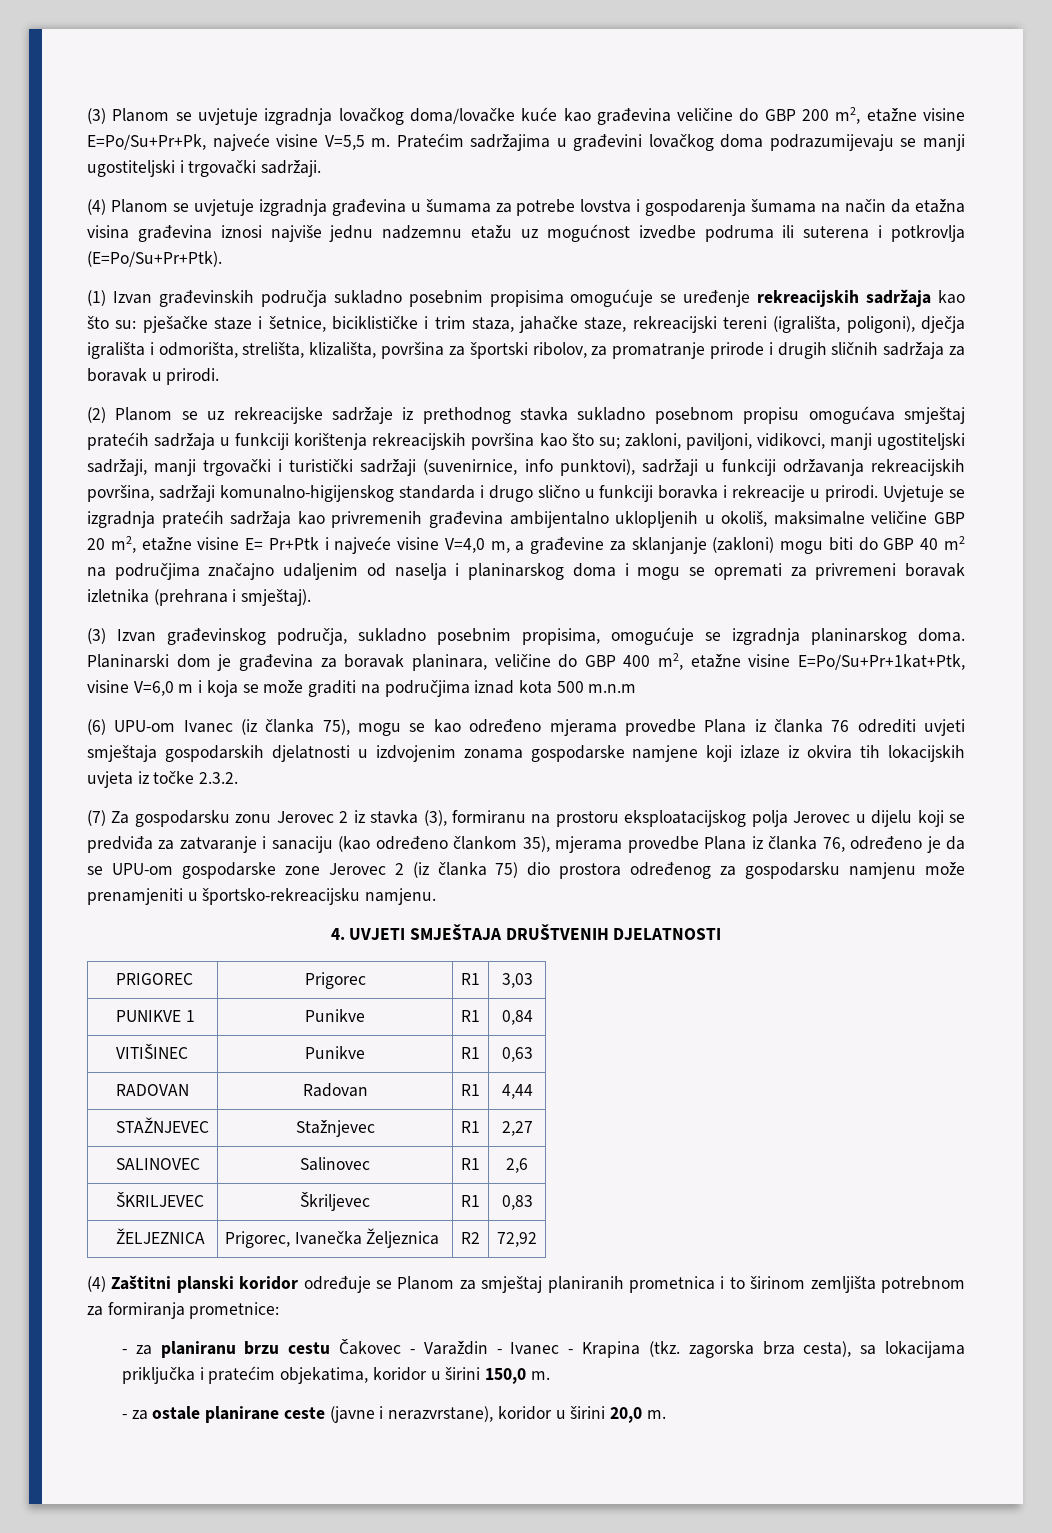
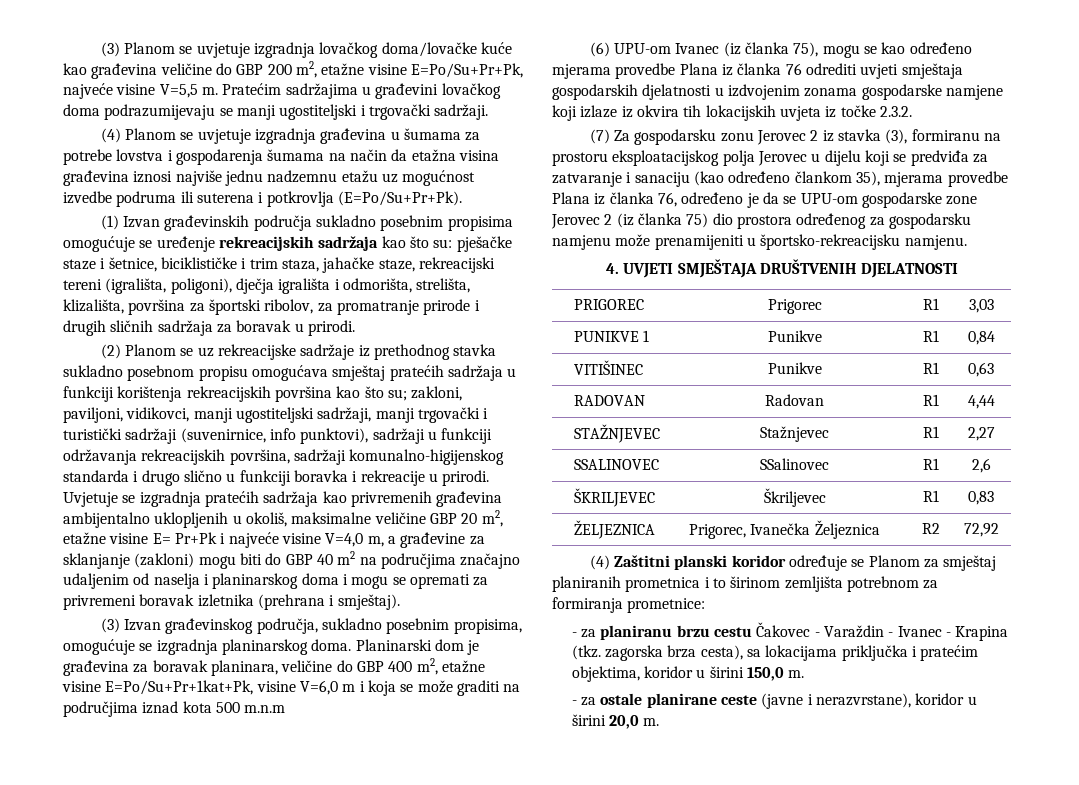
- (4) Planom se uvjetuje izgradnja građevina u šumama za potrebe lovstva i gospodarenja šumama na način da etažna visina građevina iznosi najviše jednu nadzemnu etažu uz mogućnost izvedbe podruma ili suterena i potkrovlja (E=Po/Su+Pr+Ptk).
+ (4) Planom se uvjetuje izgradnja građevina u šumama za potrebe lovstva i gospodarenja šumama na način da etažna visina građevina iznosi najviše jednu nadzemnu etažu uz mogućnost izvedbe podruma ili suterena i potkrovlja (E=Po/Su+Pr+Pk).
- Uvjetuje se izgradnja pratećih sadržaja kao privremenih građevina ambijentalno uklopljenih u okoliš, maksimalne veličine GBP 20 m2, etažne visine E= Pr+Ptk i najveće visine V=4,0 m, a građevine za sklanjanje (zakloni) mogu biti do GBP 40 m2 na područjima značajno udaljenim od naselja i planinarskog doma i mogu se opremati za privremeni boravak izletnika (prehrana i smještaj).
+ Uvjetuje se izgradnja pratećih sadržaja kao privremenih građevina ambijentalno uklopljenih u okoliš, maksimalne veličine GBP 20 m2, etažne visine E= Pr+Pk i najveće visine V=4,0 m, a građevine za sklanjanje (zakloni) mogu biti do GBP 40 m2 na područjima značajno udaljenim od naselja i planinarskog doma i mogu se opremati za privremeni boravak izletnika (prehrana i smještaj).
- Planinarski dom je građevina za boravak planinara, veličine do GBP 400 m2, etažne visine E=Po/Su+Pr+1kat+Ptk, visine V=6,0 m i koja se može graditi na područjima iznad kota 500 m.n.m
+ Planinarski dom je građevina za boravak planinara, veličine do GBP 400 m2, etažne visine E=Po/Su+Pr+1kat+Pk, visine V=6,0 m i koja se može graditi na područjima iznad kota 500 m.n.m
- (7) Za gospodarsku zonu Jerovec 2 iz stavka (3), formiranu na prostoru eksploatacijskog polja Jerovec u dijelu koji se predviđa za zatvaranje i sanaciju (kao određeno člankom 35), mjerama provedbe Plana iz članka 76, određeno je da se UPU-om gospodarske zone Jerovec 2 (iz članka 75) dio prostora određenog za gospodarsku namjenu može prenamjeniti u športsko-rekreacijsku namjenu.
+ (7) Za gospodarsku zonu Jerovec 2 iz stavka (3), formiranu na prostoru eksploatacijskog polja Jerovec u dijelu koji se predviđa za zatvaranje i sanaciju (kao određeno člankom 35), mjerama provedbe Plana iz članka 76, određeno je da se UPU-om gospodarske zone Jerovec 2 (iz članka 75) dio prostora određenog za gospodarsku namjenu može prenamijeniti u športsko-rekreacijsku namjenu.
- SALINOVEC | Salinovec | R1 | 2,6
+ SSALINOVEC | SSalinovec | R1 | 2,6
- - za planiranu brzu cestu Čakovec - Varaždin - Ivanec - Krapina (tkz. zagorska brza cesta), sa lokacijama priključka i pratećim objekatima, koridor u širini 150,0 m.
+ - za planiranu brzu cestu Čakovec - Varaždin - Ivanec - Krapina (tkz. zagorska brza cesta), sa lokacijama priključka i pratećim objektima, koridor u širini 150,0 m.

